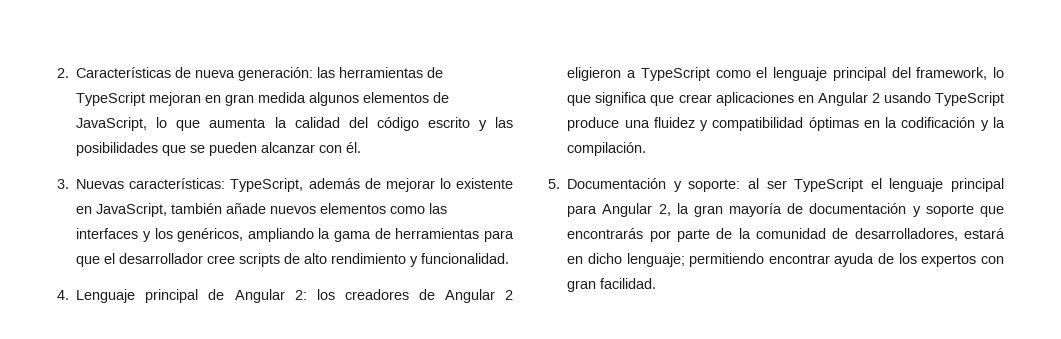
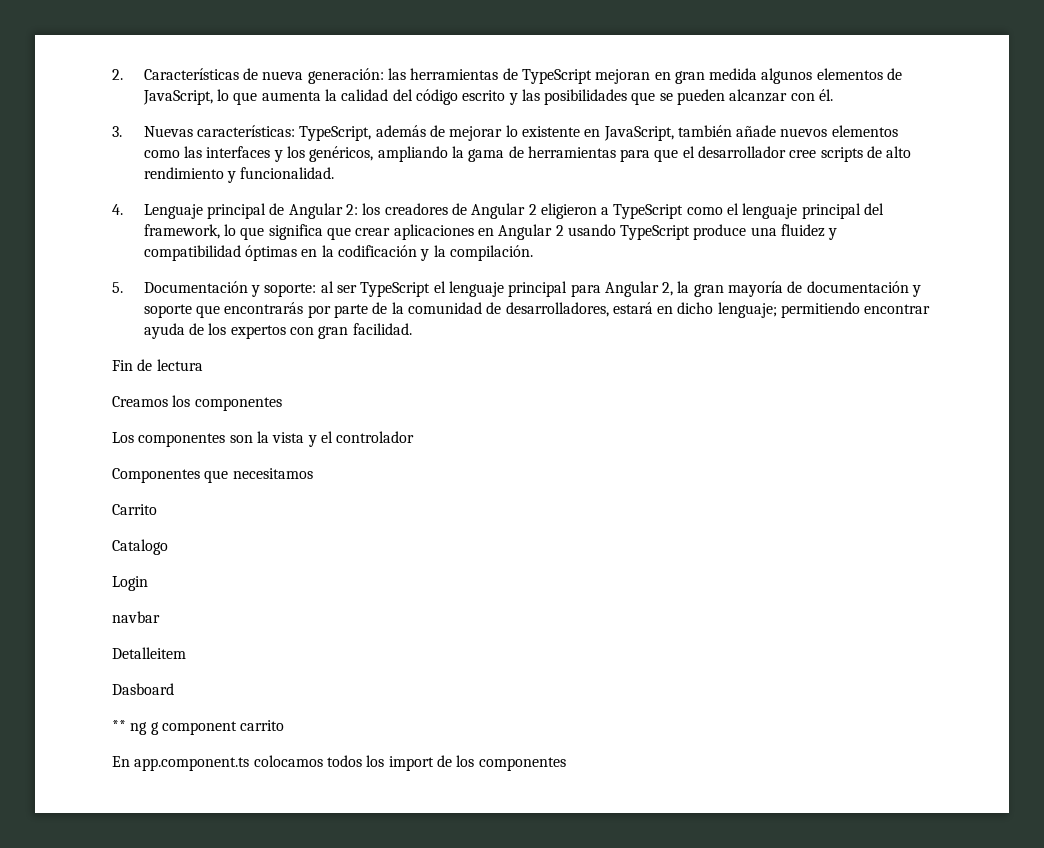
+ Fin de lectura
+ Creamos los componentes
+ Los componentes son la vista y el controlador
+ Componentes que necesitamos
+ Carrito
+ Catalogo
+ Login
+ navbar
+ Detalleitem
+ Dasboard
+ ** ng g component carrito
+ En app.component.ts colocamos todos los import de los componentes

